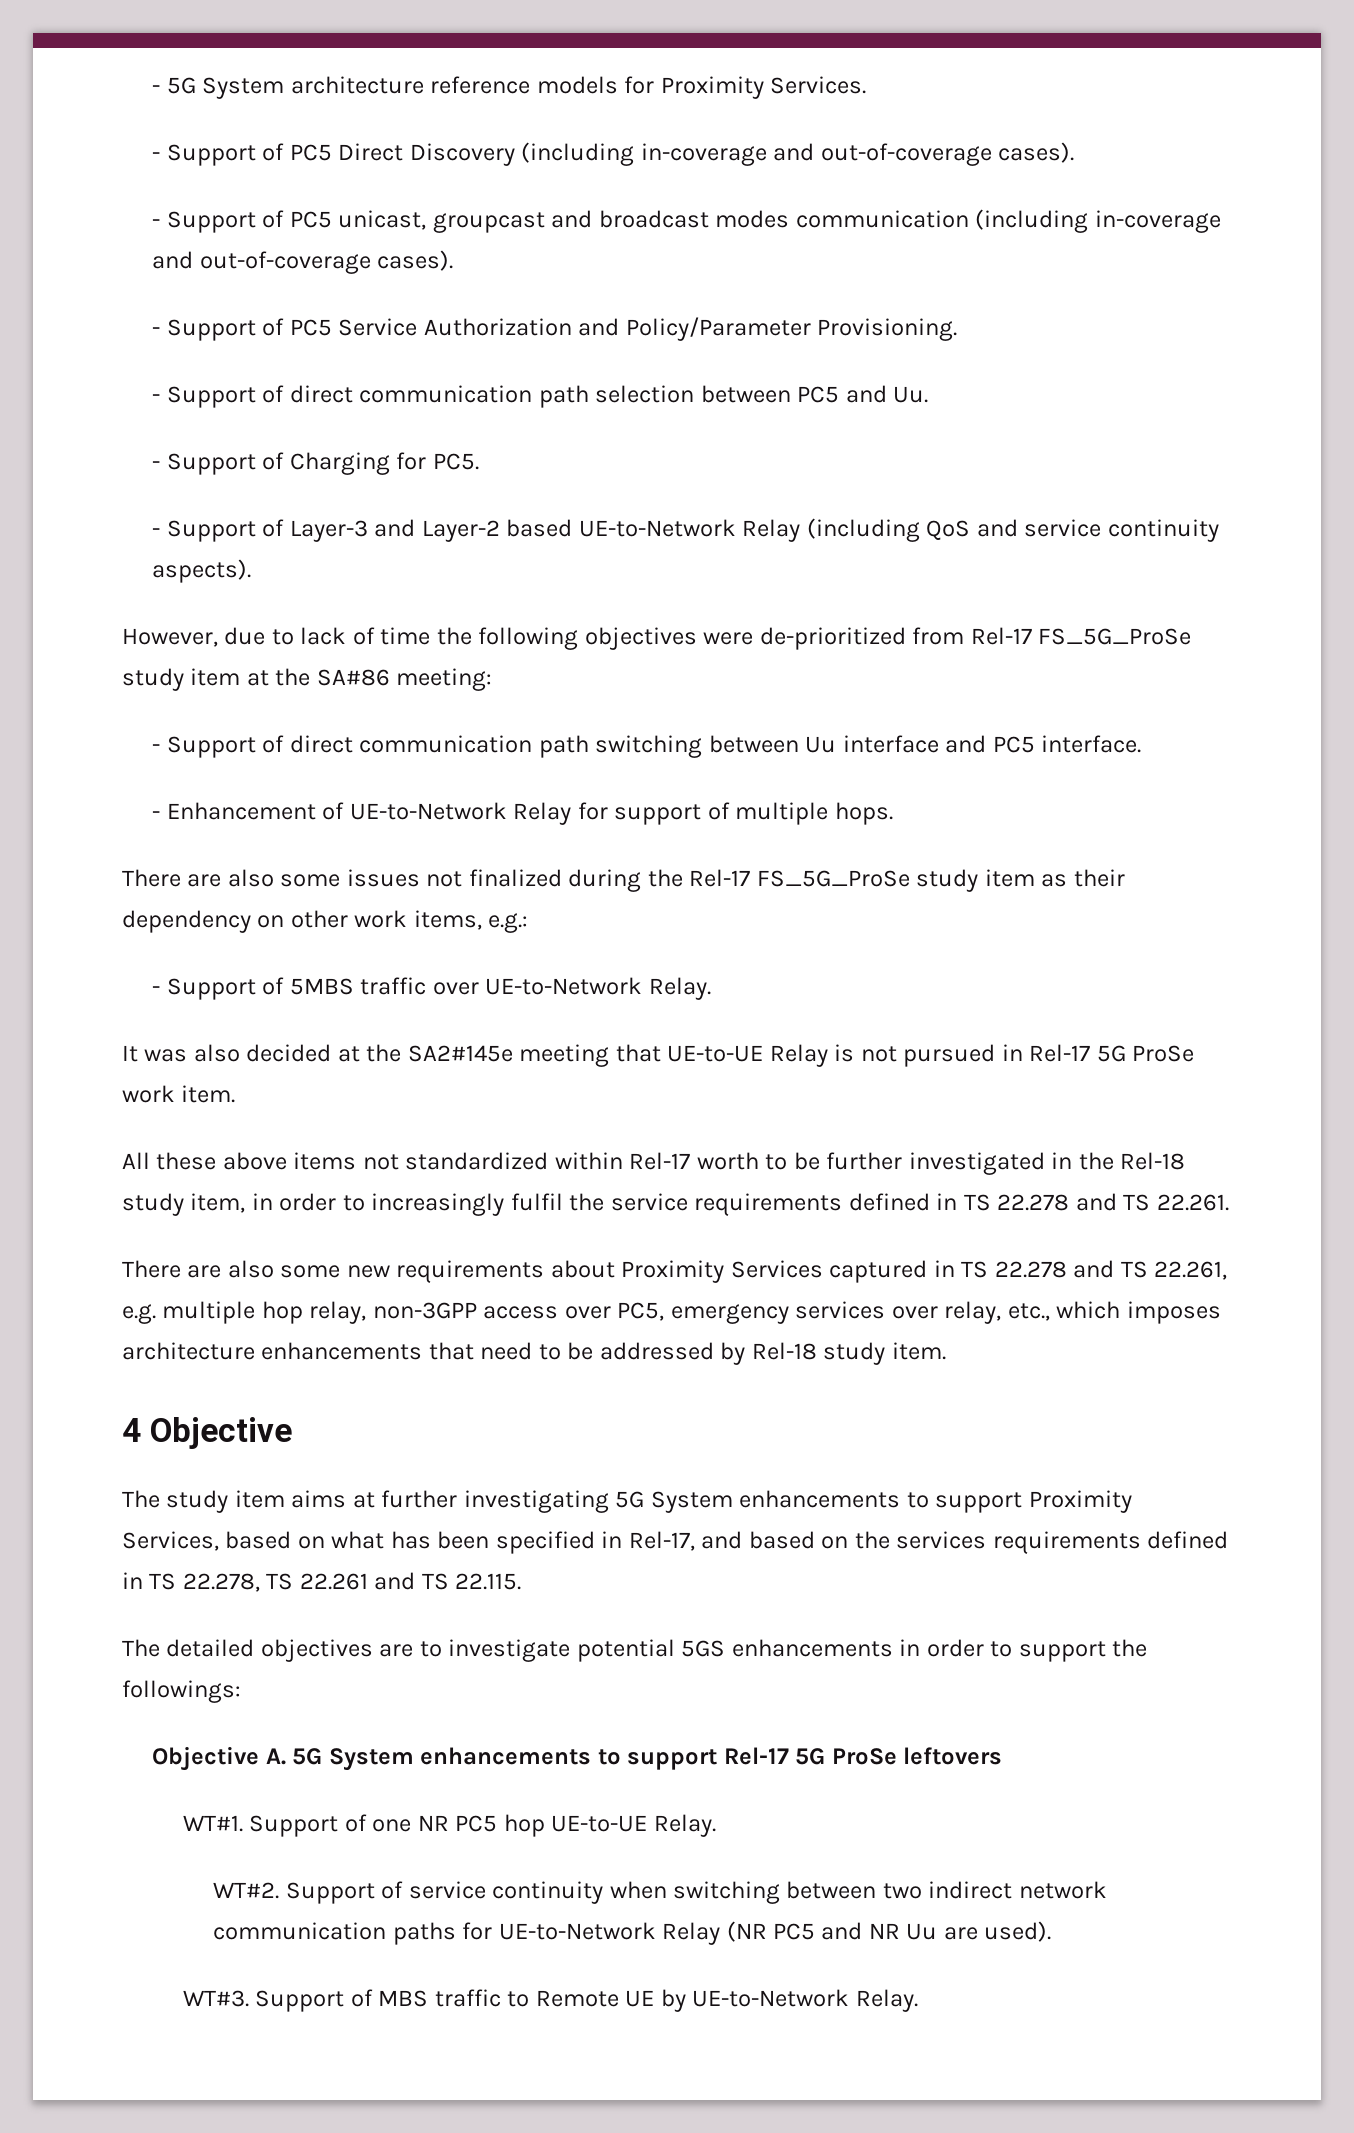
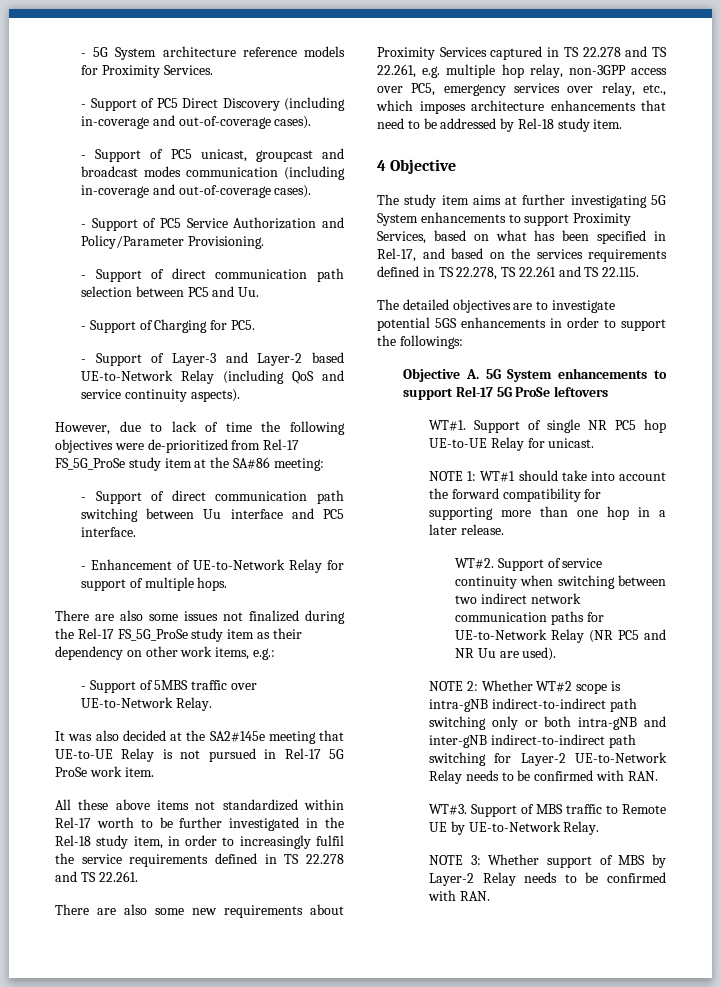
- Support of one NR PC5 hop UE-to-UE Relay.
+ Support of single NR PC5 hop UE-to-UE Relay for unicast.
+ NOTE 1: WT#1 should take into account the forward compatibility for supporting more than one hop in a later release.
+ NOTE 2: Whether WT#2 scope is intra-gNB indirect-to-indirect path switching only or both intra-gNB and inter-gNB indirect-to-indirect path switching for Layer-2 UE-to-Network Relay needs to be confirmed with RAN.
+ NOTE 3: Whether support of MBS by Layer-2 Relay needs to be confirmed with RAN.

